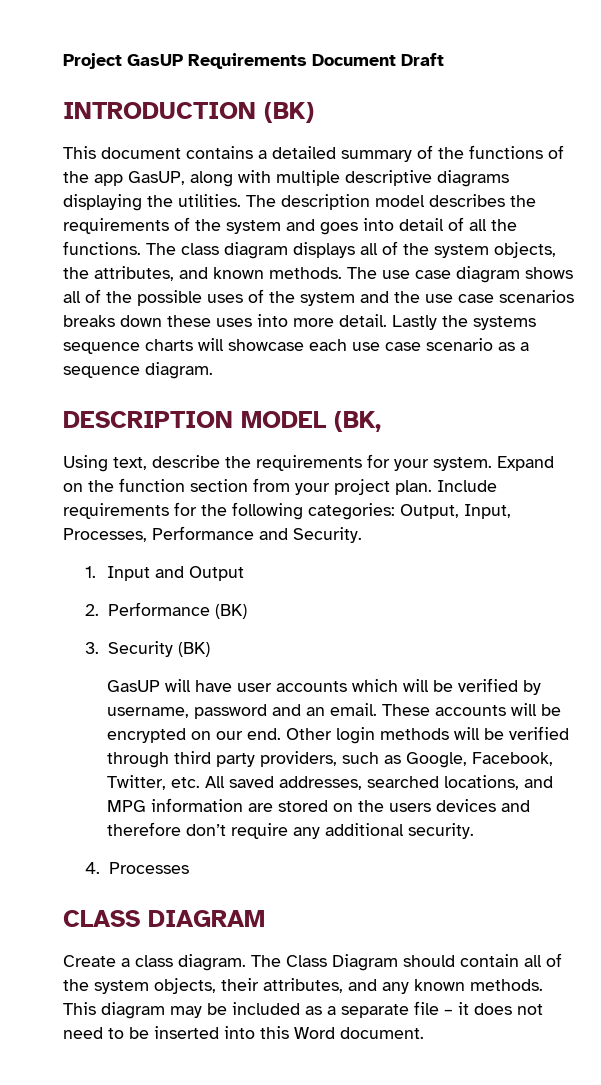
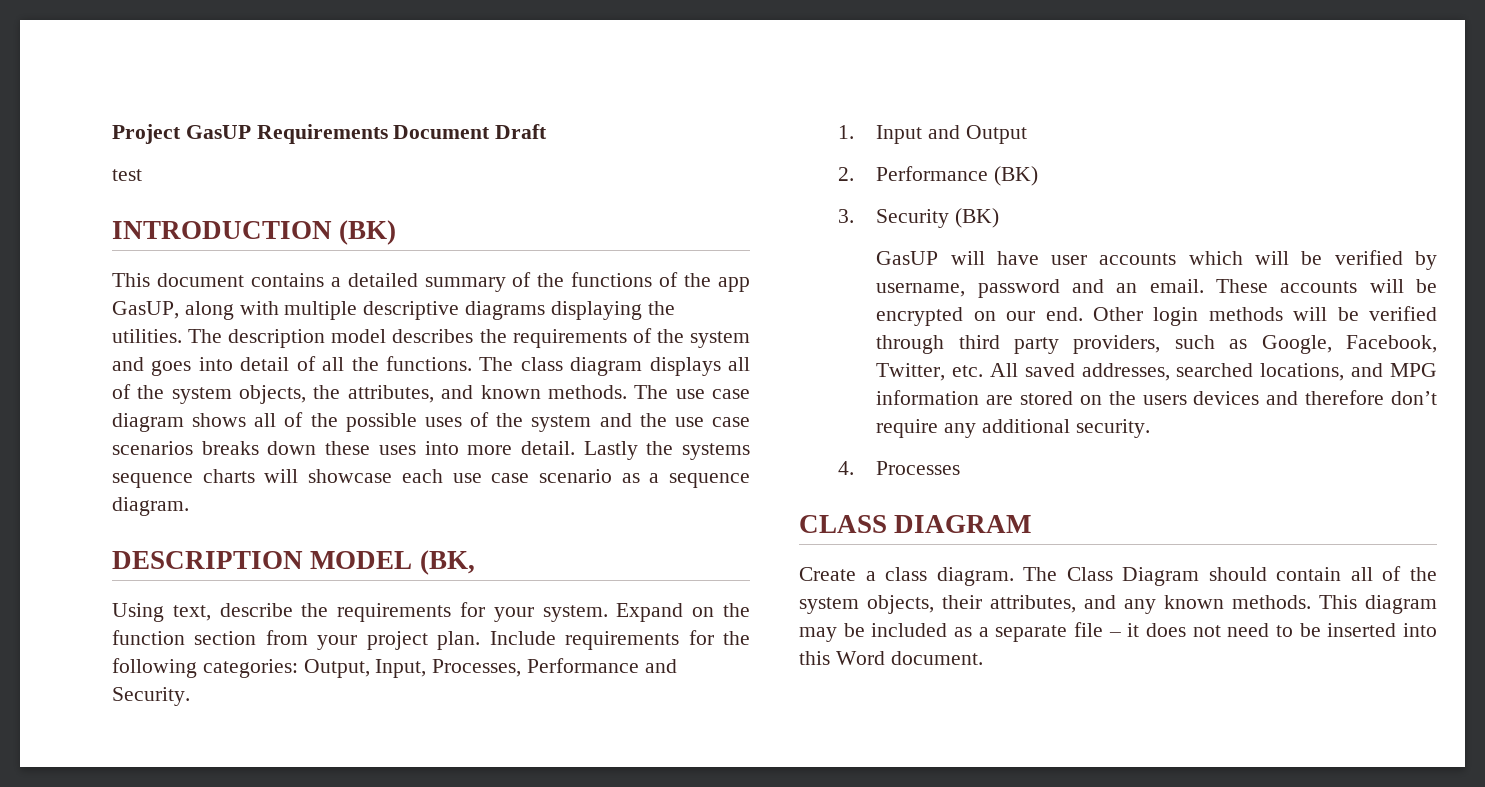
+ test

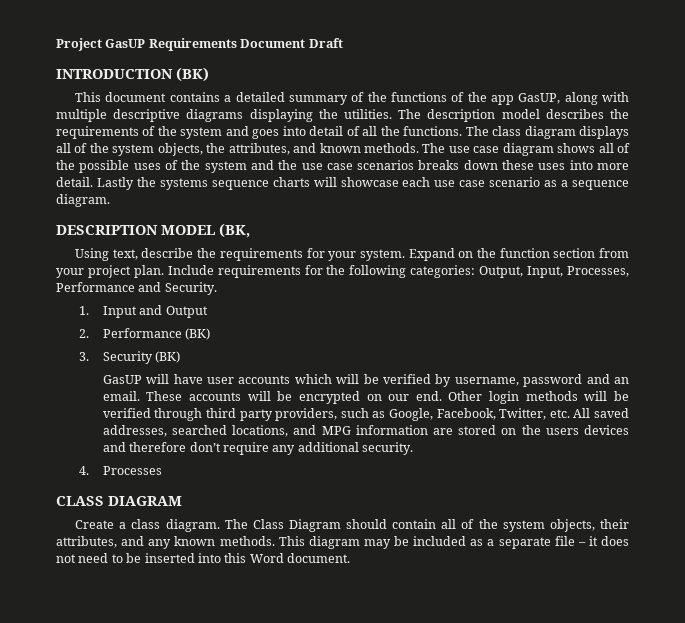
- test

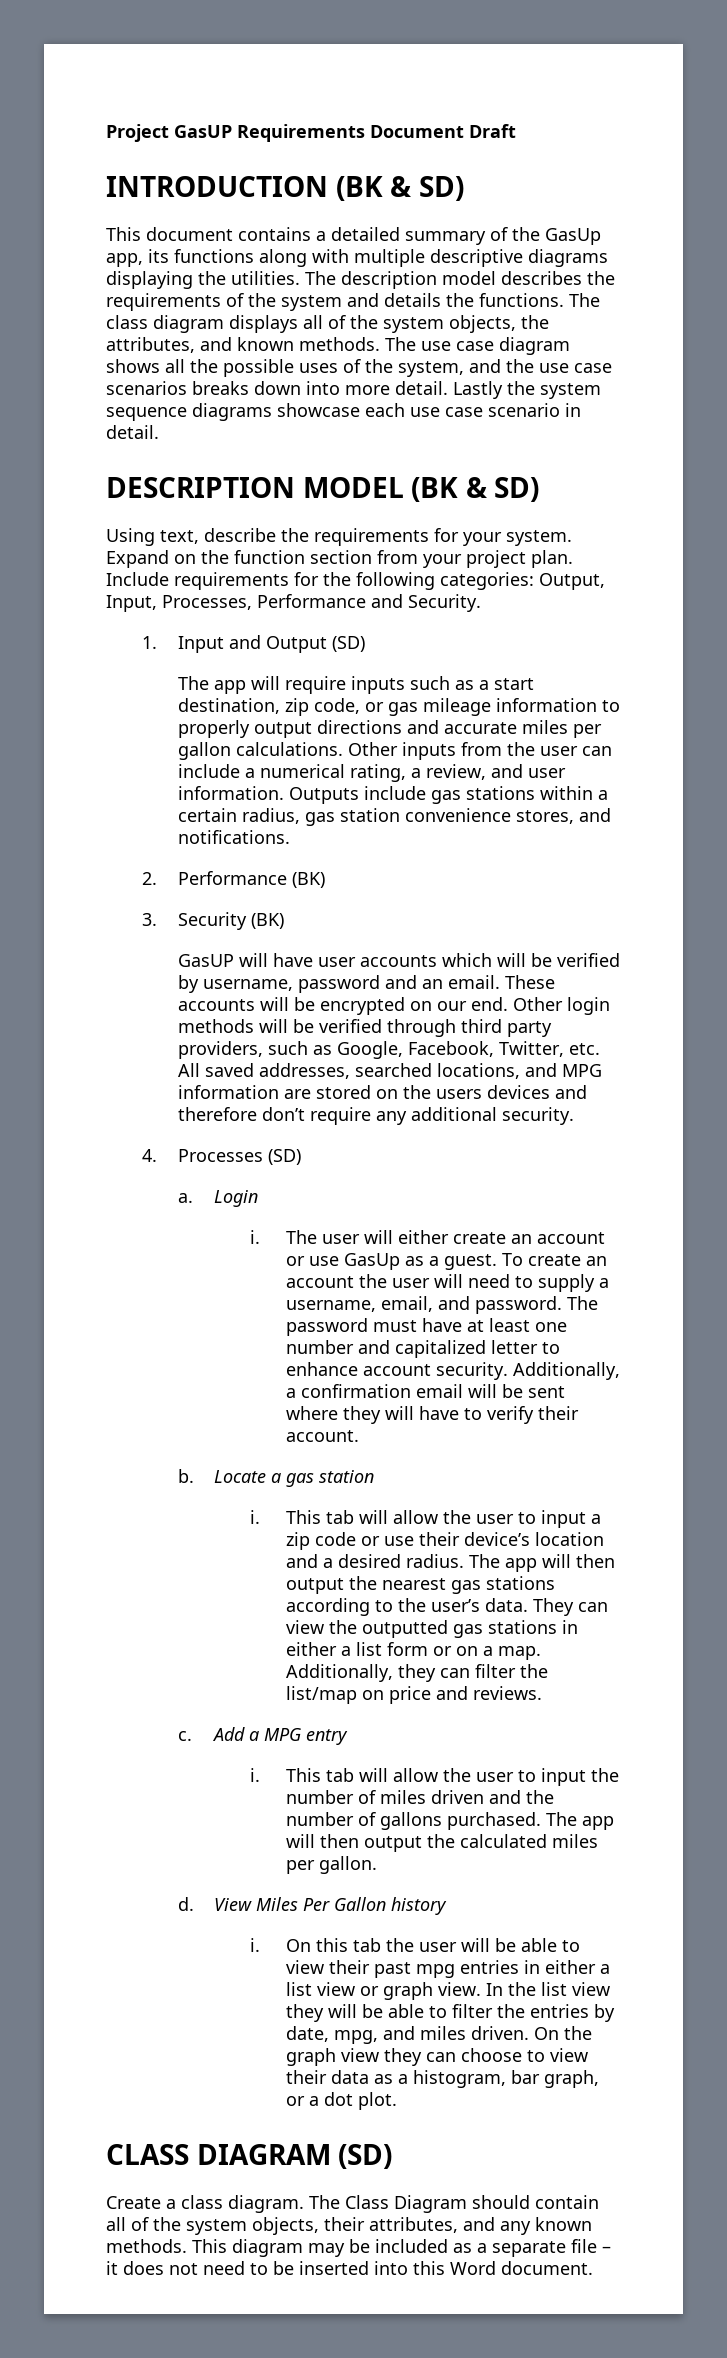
- INTRODUCTION (BK)
+ INTRODUCTION (BK & SD)
- This document contains a detailed summary of the functions of the app GasUP, along with multiple descriptive diagrams displaying the utilities.
+ This document contains a detailed summary of the GasUp app, its functions along with multiple descriptive diagrams displaying the utilities.
- The description model describes the requirements of the system and goes into detail of all the functions.
+ The description model describes the requirements of the system and details the functions.
- The use case diagram shows all of the possible uses of the system and the use case scenarios breaks down these uses into more detail.
+ The use case diagram shows all the possible uses of the system, and the use case scenarios breaks down into more detail.
- Lastly the systems sequence charts will showcase each use case scenario as a sequence diagram.
+ Lastly the system sequence diagrams showcase each use case scenario in detail.
- DESCRIPTION MODEL (BK,
+ DESCRIPTION MODEL (BK & SD)
- 1. Input and Output
+ 1. Input and Output (SD)
+ The app will require inputs such as a start destination, zip code, or gas mileage information to properly output directions and accurate miles per gallon calculations. Other inputs from the user can include a numerical rating, a review, and user information. Outputs include gas stations within a certain radius, gas station convenience stores, and notifications.
- 4. Processes
+ 4. Processes (SD)
+ a. Login
+ i. The user will either create an account or use GasUp as a guest. To create an account the user will need to supply a username, email, and password. The password must have at least one number and capitalized letter to enhance account security. Additionally, a confirmation email will be sent where they will have to verify their account.
+ b. Locate a gas station
+ i. This tab will allow the user to input a zip code or use their device’s location and a desired radius. The app will then output the nearest gas stations according to the user’s data. They can view the outputted gas stations in either a list form or on a map. Additionally, they can filter the list/map on price and reviews.
+ c. Add a MPG entry
+ i. This tab will allow the user to input the number of miles driven and the number of gallons purchased. The app will then output the calculated miles per gallon.
+ d. View Miles Per Gallon history
+ i. On this tab the user will be able to view their past mpg entries in either a list view or graph view. In the list view they will be able to filter the entries by date, mpg, and miles driven. On the graph view they can choose to view their data as a histogram, bar graph, or a dot plot.
- CLASS DIAGRAM
+ CLASS DIAGRAM (SD)

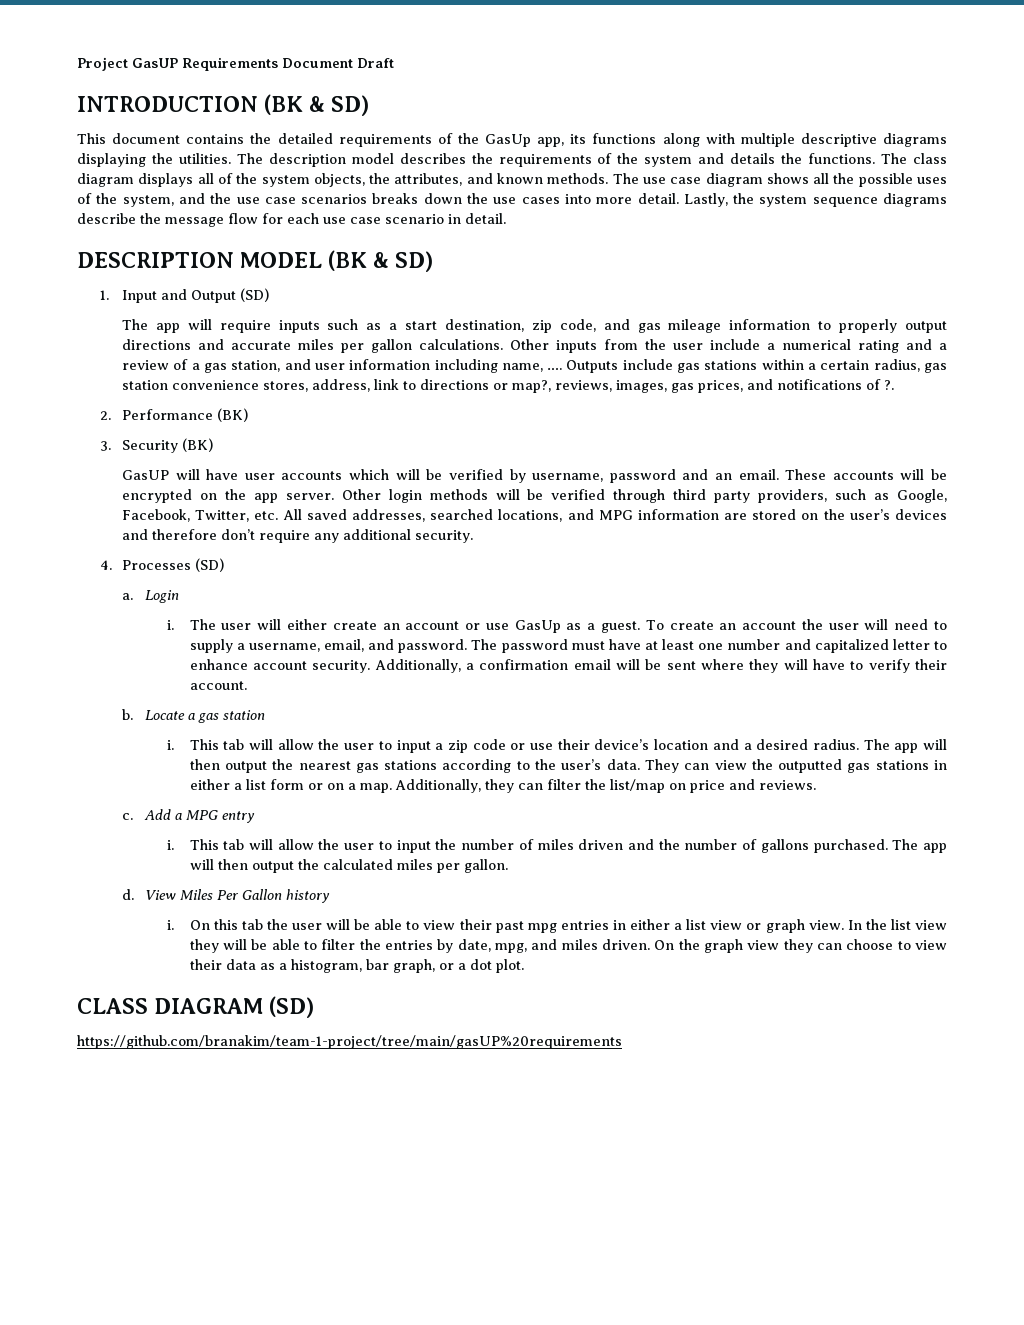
- This document contains a detailed summary of the GasUp app, its functions along with multiple descriptive diagrams displaying the utilities.
+ This document contains the detailed requirements of the GasUp app, its functions along with multiple descriptive diagrams displaying the utilities.
- The use case diagram shows all the possible uses of the system, and the use case scenarios breaks down into more detail.
+ The use case diagram shows all the possible uses of the system, and the use case scenarios breaks down the use cases into more detail.
- Lastly the system sequence diagrams showcase each use case scenario in detail.
+ Lastly, the system sequence diagrams describe the message flow for each use case scenario in detail.
- Using text, describe the requirements for your system. Expand on the function section from your project plan. Include requirements for the following categories: Output, Input, Processes, Performance and Security.
- The app will require inputs such as a start destination, zip code, or gas mileage information to properly output directions and accurate miles per gallon calculations.
+ The app will require inputs such as a start destination, zip code, and gas mileage information to properly output directions and accurate miles per gallon calculations.
- Other inputs from the user can include a numerical rating, a review, and user information.
+ Other inputs from the user include a numerical rating and a review of a gas station, and user information including name, ….
- Outputs include gas stations within a certain radius, gas station convenience stores, and notifications.
+ Outputs include gas stations within a certain radius, gas station convenience stores, address, link to directions or map?, reviews, images, gas prices, and notifications of ?.
- These accounts will be encrypted on our end.
+ These accounts will be encrypted on the app server.
- Other login methods will be verified through third party providers, such as Google, Facebook, Twitter, etc. All saved addresses, searched locations, and MPG information are stored on the users devices and therefore don’t require any additional security.
+ Other login methods will be verified through third party providers, such as Google, Facebook, Twitter, etc. All saved addresses, searched locations, and MPG information are stored on the user’s devices and therefore don’t require any additional security.
- Create a class diagram. The Class Diagram should contain all of the system objects, their attributes, and any known methods. This diagram may be included as a separate file – it does not need to be inserted into this Word document.
+ https://github.com/branakim/team-1-project/tree/main/gasUP%20requirements

